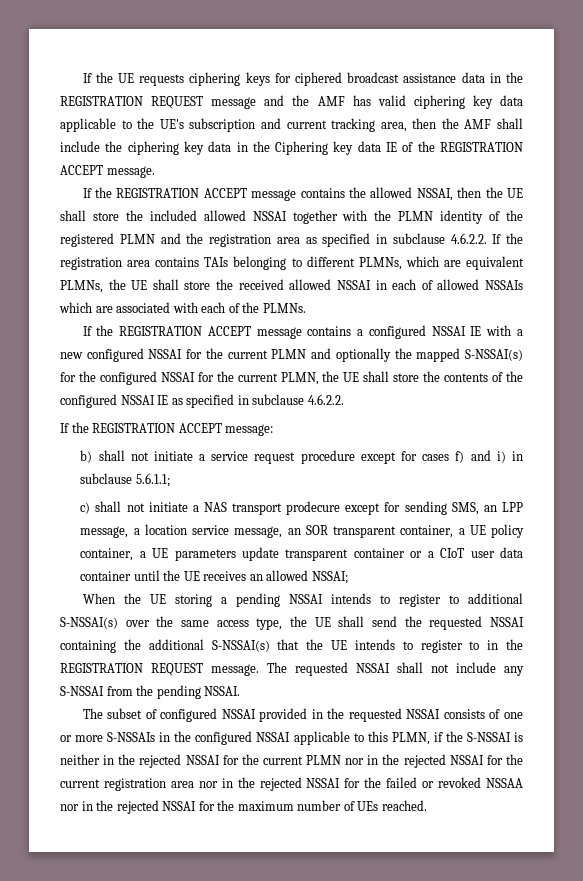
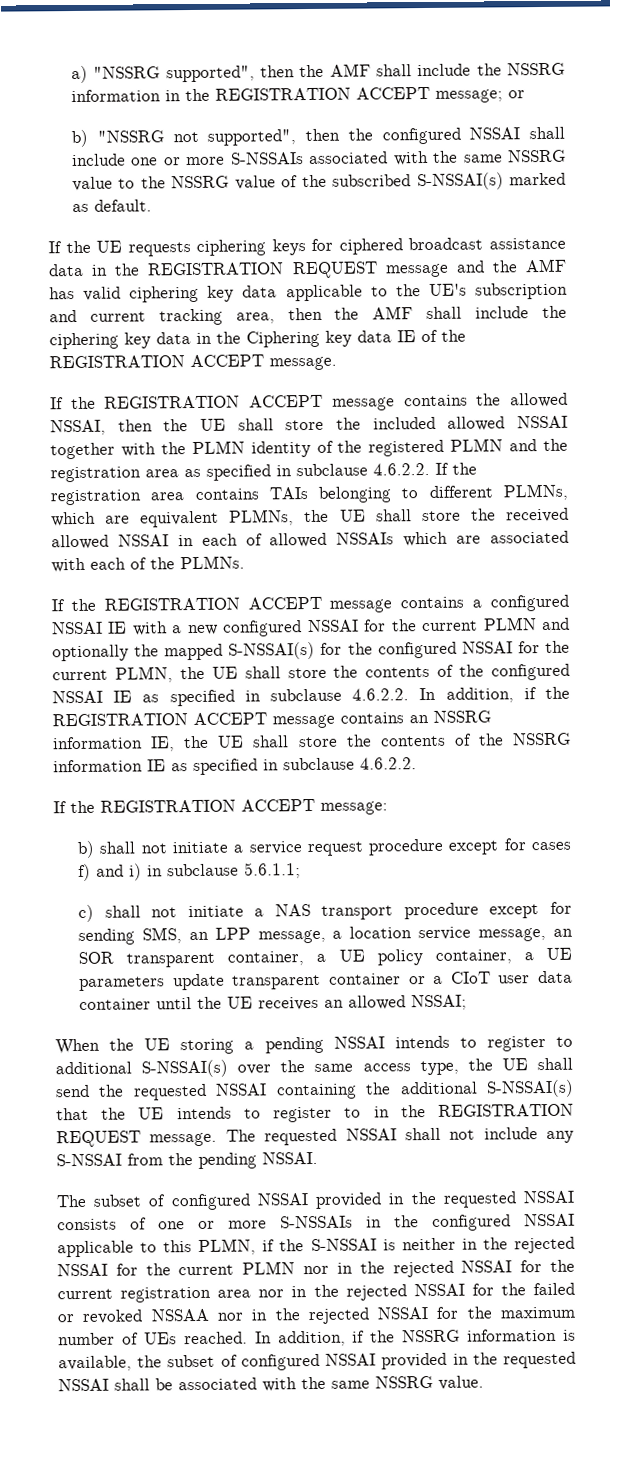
+ a) "NSSRG supported", then the AMF shall include the NSSRG information in the REGISTRATION ACCEPT message; or
+ b) "NSSRG not supported", then the configured NSSAI shall include one or more S-NSSAIs associated with the same NSSRG value to the NSSRG value of the subscribed S-NSSAI(s) marked as default.
- If the REGISTRATION ACCEPT message contains a configured NSSAI IE with a new configured NSSAI for the current PLMN and optionally the mapped S-NSSAI(s) for the configured NSSAI for the current PLMN, the UE shall store the contents of the configured NSSAI IE as specified in subclause 4.6.2.2.
+ If the REGISTRATION ACCEPT message contains a configured NSSAI IE with a new configured NSSAI for the current PLMN and optionally the mapped S-NSSAI(s) for the configured NSSAI for the current PLMN, the UE shall store the contents of the configured NSSAI IE as specified in subclause 4.6.2.2. In addition, if the REGISTRATION ACCEPT message contains an NSSRG information IE, the UE shall store the contents of the NSSRG information IE as specified in subclause 4.6.2.2.
- c) shall not initiate a NAS transport prodecure except for sending SMS, an LPP message, a location service message, an SOR transparent container, a UE policy container, a UE parameters update transparent container or a CIoT user data container until the UE receives an allowed NSSAI;
+ c) shall not initiate a NAS transport procedure except for sending SMS, an LPP message, a location service message, an SOR transparent container, a UE policy container, a UE parameters update transparent container or a CIoT user data container until the UE receives an allowed NSSAI;
+ In addition, if the NSSRG information is available, the subset of configured NSSAI provided in the requested NSSAI shall be associated with the same NSSRG value.

